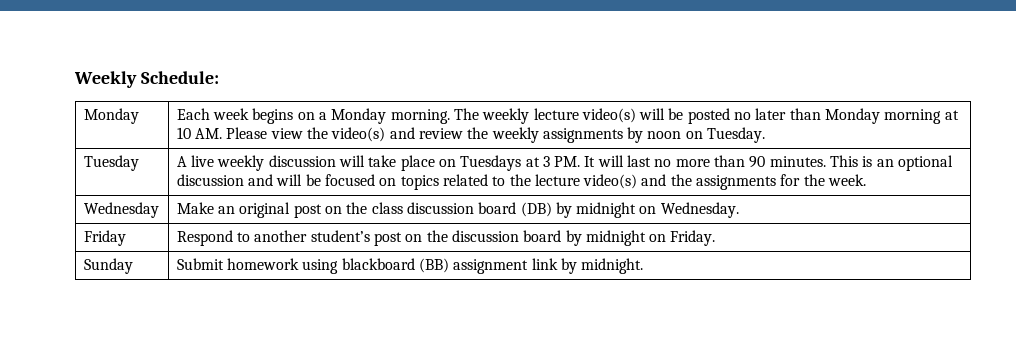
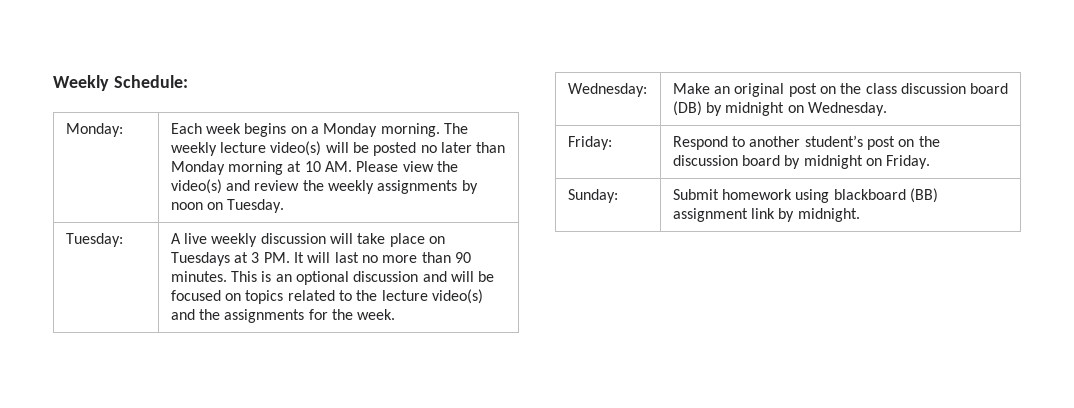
- Monday | Each week begins on a Monday morning. The weekly lecture video(s) will be posted no later than Monday morning at 10 AM. Please view the video(s) and review the weekly assignments by noon on Tuesday.
+ Monday: | Each week begins on a Monday morning. The weekly lecture video(s) will be posted no later than Monday morning at 10 AM. Please view the video(s) and review the weekly assignments by noon on Tuesday.
- Tuesday
+ Tuesday:
- Wednesday | Make an original post on the class discussion board (DB) by midnight on Wednesday.
+ Wednesday: | Make an original post on the class discussion board (DB) by midnight on Wednesday.
- Friday | Respond to another student’s post on the discussion board by midnight on Friday.
+ Friday: | Respond to another student’s post on the discussion board by midnight on Friday.
- Sunday | Submit homework using blackboard (BB) assignment link by midnight.
+ Sunday: | Submit homework using blackboard (BB) assignment link by midnight.

